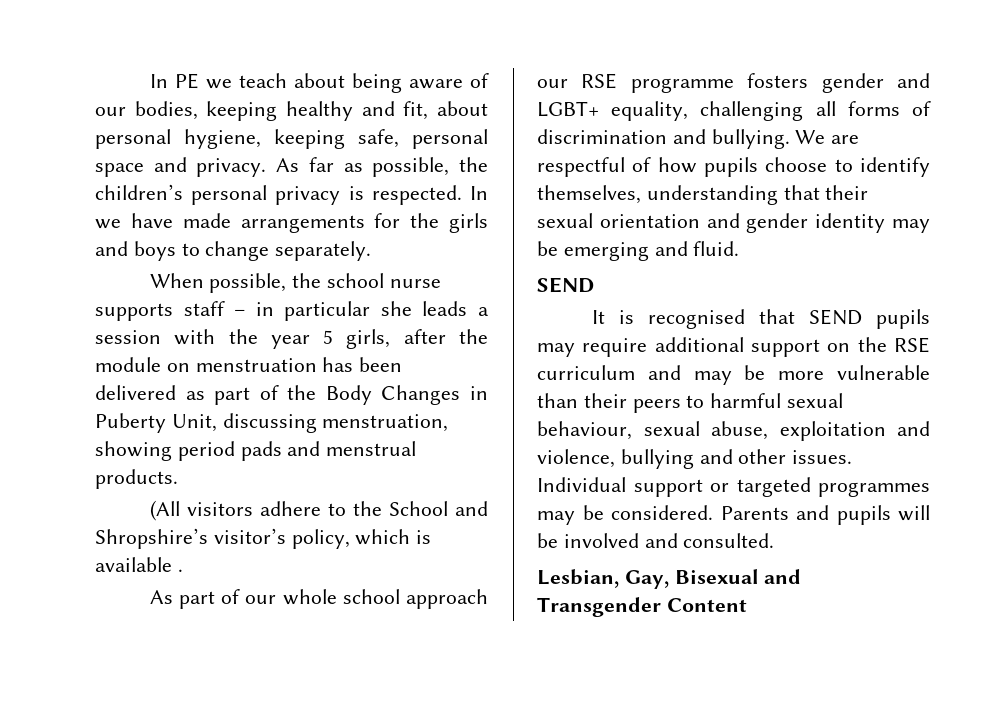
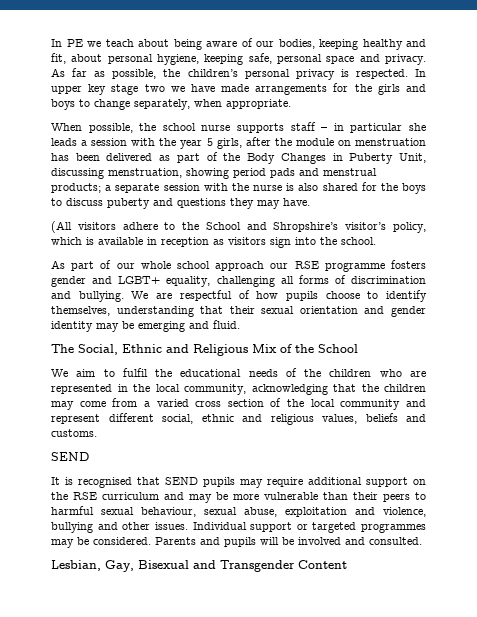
- In we have made arrangements for the girls and boys to change separately.
+ In upper key stage two we have made arrangements for the girls and boys to change separately, when appropriate.
- When possible, the school nurse supports staff – in particular she leads a session with the year 5 girls, after the module on menstruation has been delivered as part of the Body Changes in Puberty Unit, discussing menstruation, showing period pads and menstrual products.
+ When possible, the school nurse supports staff – in particular she leads a session with the year 5 girls, after the module on menstruation has been delivered as part of the Body Changes in Puberty Unit, discussing menstruation, showing period pads and menstrual products; a separate session with the nurse is also shared for the boys to discuss puberty and questions they may have.
- (All visitors adhere to the School and Shropshire’s visitor’s policy, which is available .
+ (All visitors adhere to the School and Shropshire’s visitor’s policy, which is available in reception as visitors sign into the school.
+ The Social, Ethnic and Religious Mix of the School
+ We aim to fulfil the educational needs of the children who are represented in the local community, acknowledging that the children may come from a varied cross section of the local community and represent different social, ethnic and religious values, beliefs and customs.

